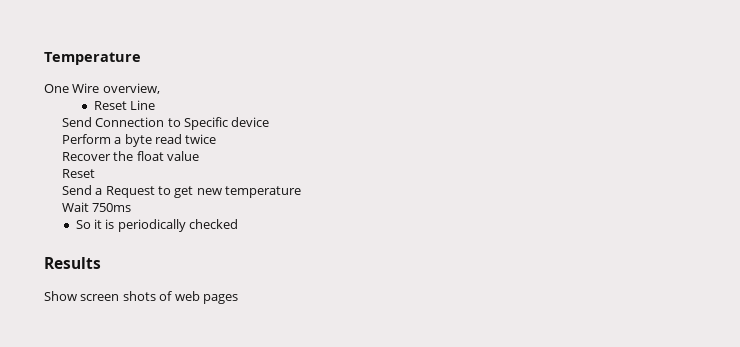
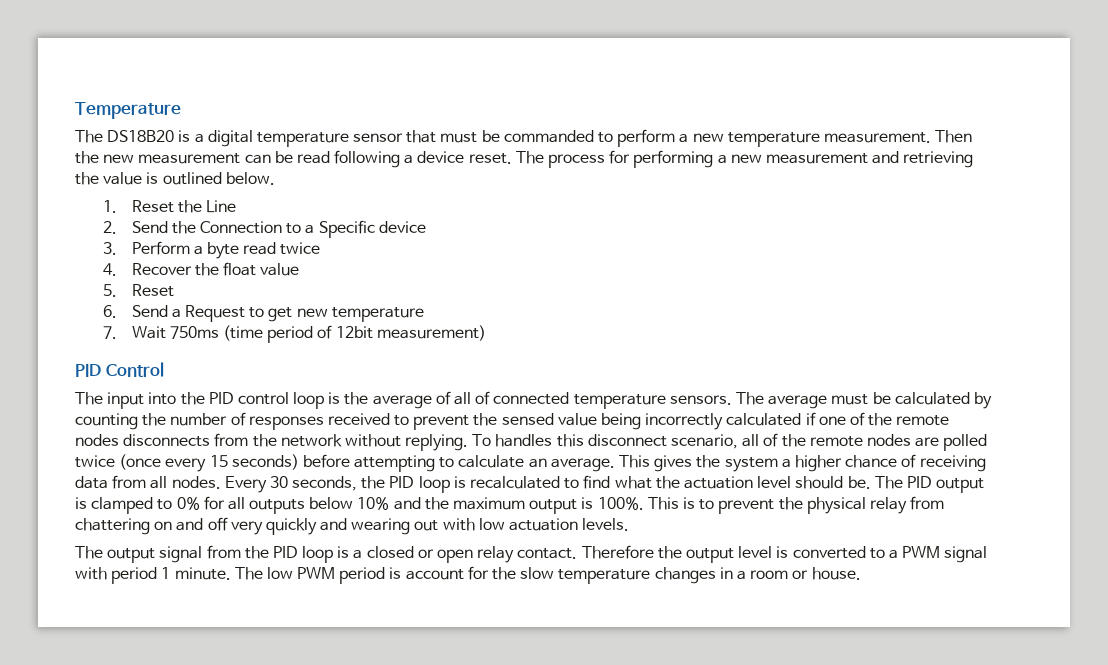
- One Wire overview,
- Reset Line
- Send Connection to Specific device
+ The DS18B20 is a digital temperature sensor that must be commanded to perform a new temperature measurement. Then the new measurement can be read following a device reset. The process for performing a new measurement and retrieving the value is outlined below.
+ 1. Reset the Line
+ 2. Send the Connection to a Specific device
- Perform a byte read twice
+ 3. Perform a byte read twice
- Recover the float value
- Reset
+ 4. Recover the float value
+ 5. Reset
- Send a Request to get new temperature
+ 6. Send a Request to get new temperature
- Wait 750ms
- So it is periodically checked
- Results
- Show screen shots of web pages
+ 7. Wait 750ms (time period of 12bit measurement)
+ PID Control
+ The input into the PID control loop is the average of all of connected temperature sensors. The average must be calculated by counting the number of responses received to prevent the sensed value being incorrectly calculated if one of the remote nodes disconnects from the network without replying. To handles this disconnect scenario, all of the remote nodes are polled twice (once every 15 seconds) before attempting to calculate an average. This gives the system a higher chance of receiving data from all nodes. Every 30 seconds, the PID loop is recalculated to find what the actuation level should be. The PID output is clamped to 0% for all outputs below 10% and the maximum output is 100%. This is to prevent the physical relay from chattering on and off very quickly and wearing out with low actuation levels.
+ The output signal from the PID loop is a closed or open relay contact. Therefore the output level is converted to a PWM signal with period 1 minute. The low PWM period is account for the slow temperature changes in a room or house.

